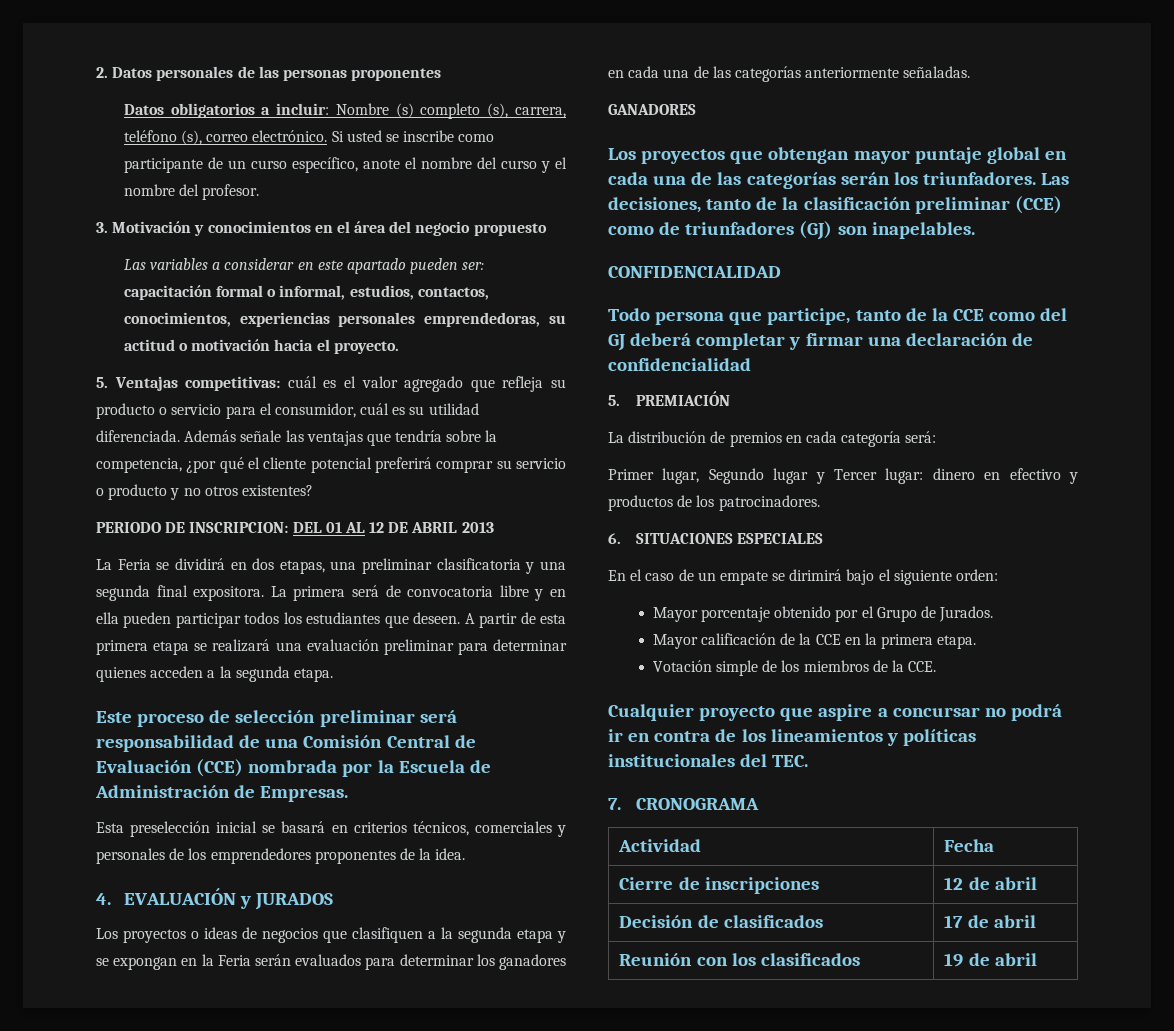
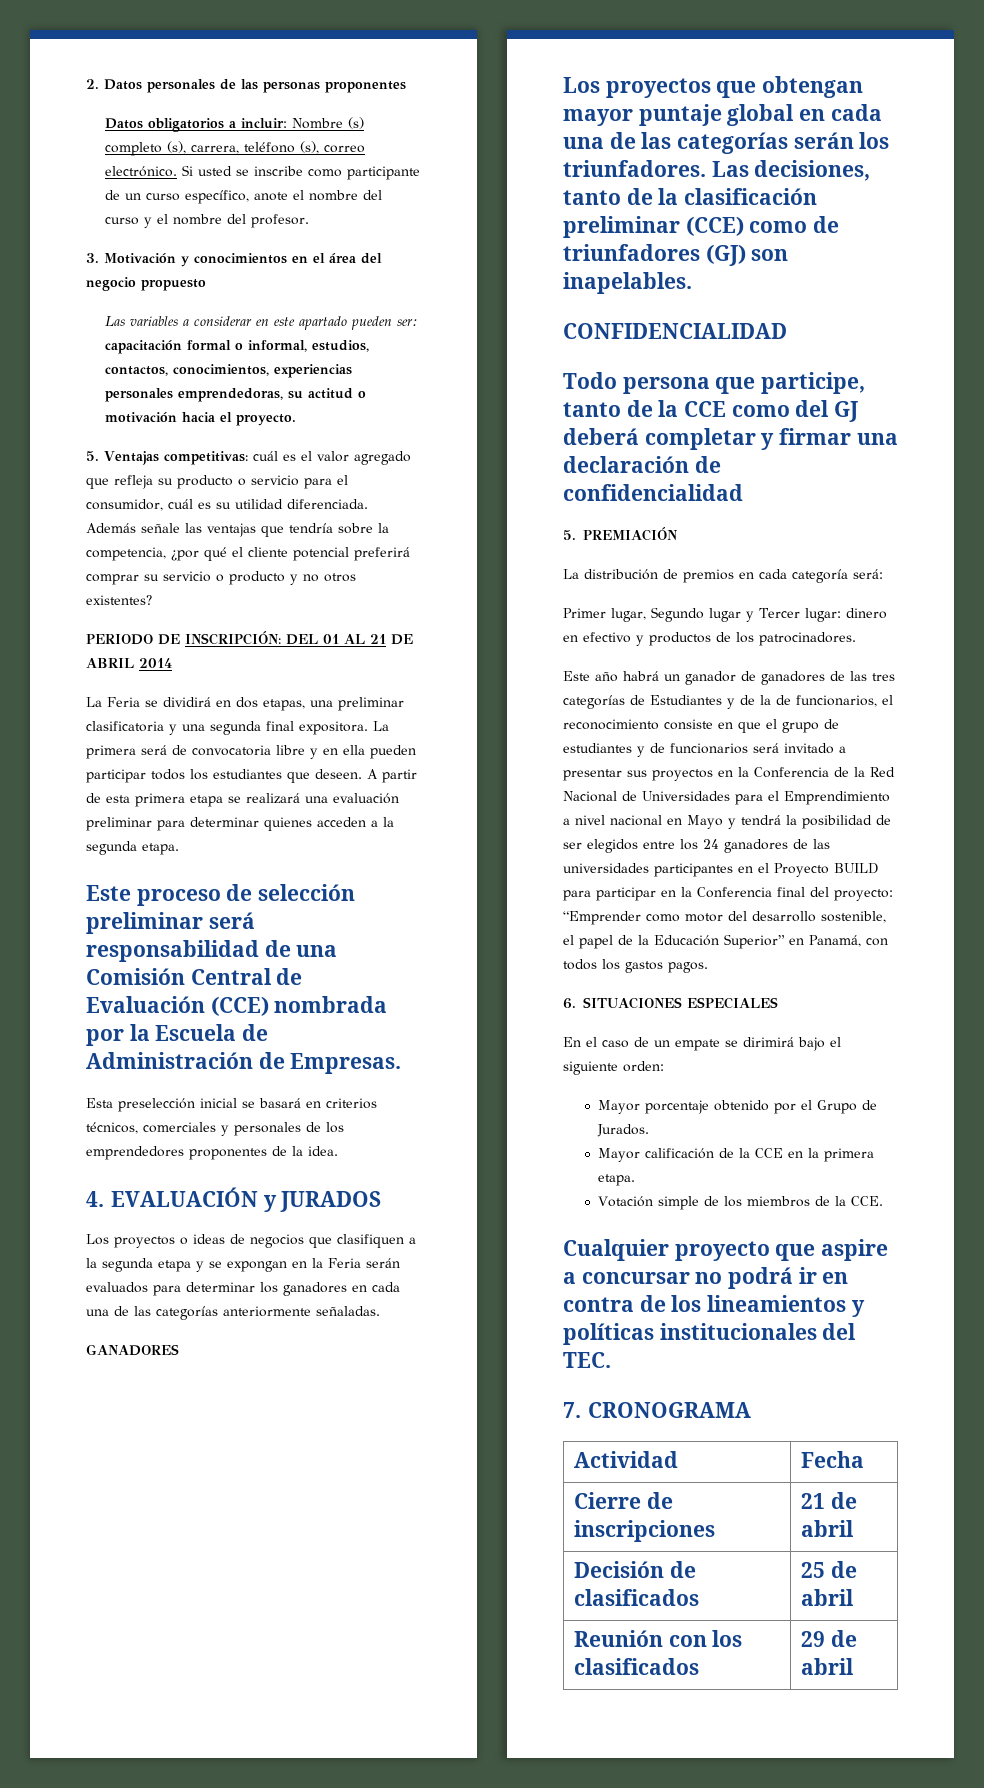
- PERIODO DE INSCRIPCION: DEL 01 AL 12 DE ABRIL 2013
+ PERIODO DE INSCRIPCIÓN: DEL 01 AL 21 DE ABRIL 2014
+ Este año habrá un ganador de ganadores de las tres categorías de Estudiantes y de la de funcionarios, el reconocimiento consiste en que el grupo de estudiantes y de funcionarios será invitado a presentar sus proyectos en la Conferencia de la Red Nacional de Universidades para el Emprendimiento a nivel nacional en Mayo y tendrá la posibilidad de ser elegidos entre los 24 ganadores de las universidades participantes en el Proyecto BUILD para participar en la Conferencia final del proyecto: “Emprender como motor del desarrollo sostenible, el papel de la Educación Superior” en Panamá, con todos los gastos pagos.
- Cierre de inscripciones | 12 de abril
+ Cierre de inscripciones | 21 de abril
- Decisión de clasificados | 17 de abril
+ Decisión de clasificados | 25 de abril
- Reunión con los clasificados | 19 de abril
+ Reunión con los clasificados | 29 de abril

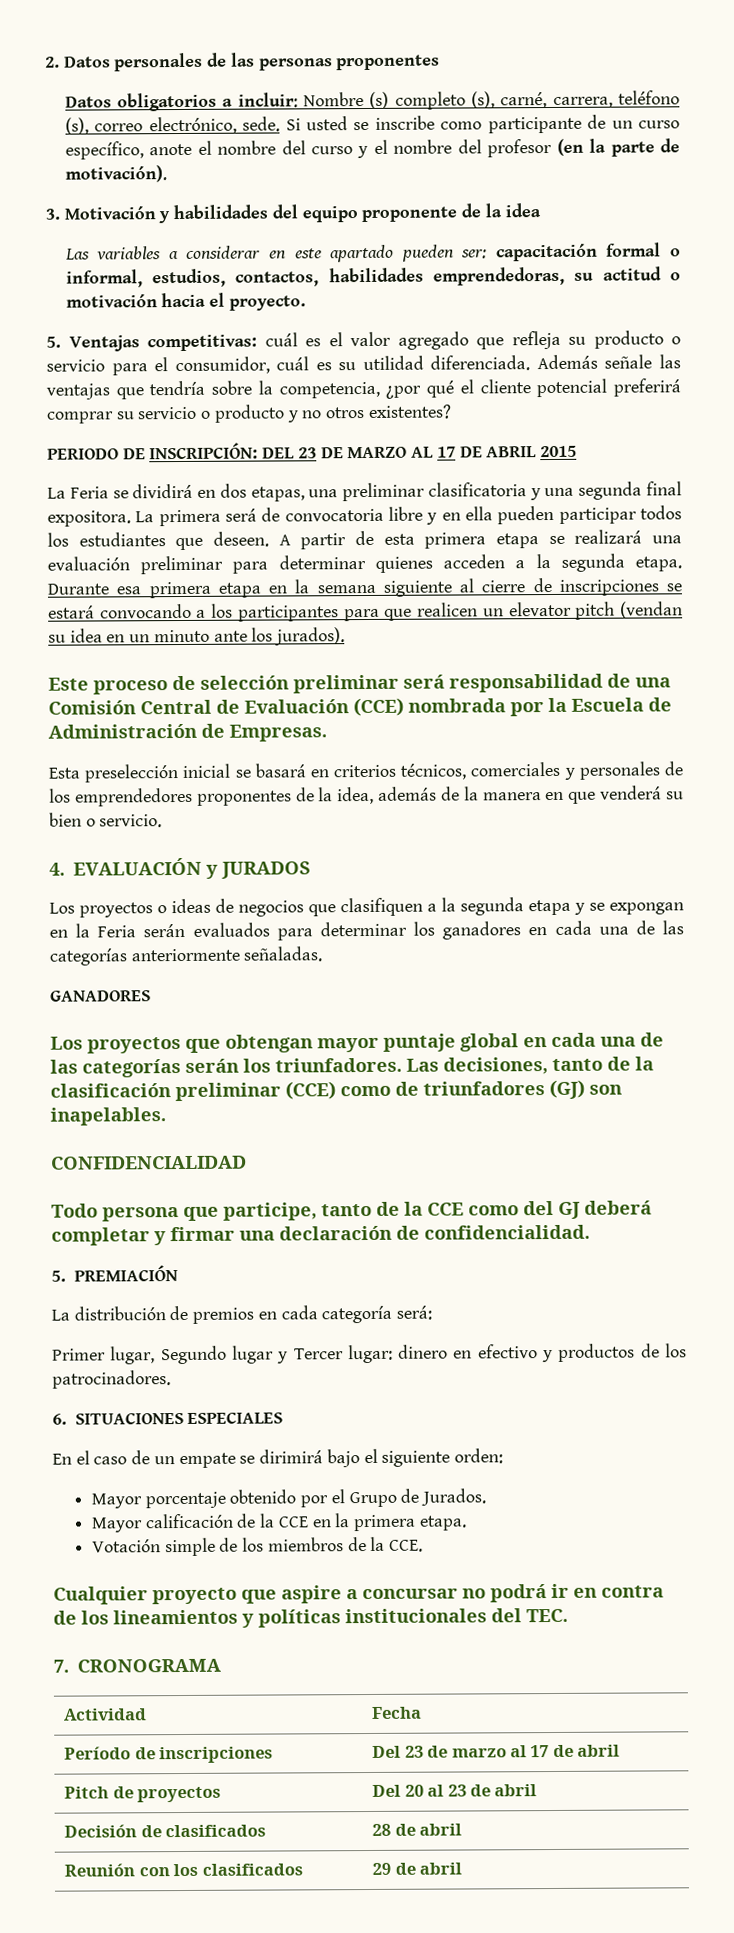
- Datos obligatorios a incluir: Nombre (s) completo (s), carrera, teléfono (s), correo electrónico.
+ Datos obligatorios a incluir: Nombre (s) completo (s), carné, carrera, teléfono (s), correo electrónico, sede.
- Si usted se inscribe como participante de un curso específico, anote el nombre del curso y el nombre del profesor.
- 3. Motivación y conocimientos en el área del negocio propuesto
+ Si usted se inscribe como participante de un curso específico, anote el nombre del curso y el nombre del profesor (en la parte de motivación).
+ 3. Motivación y habilidades del equipo proponente de la idea
- Las variables a considerar en este apartado pueden ser: capacitación formal o informal, estudios, contactos, conocimientos, experiencias personales emprendedoras, su actitud o motivación hacia el proyecto.
+ Las variables a considerar en este apartado pueden ser: capacitación formal o informal, estudios, contactos, habilidades emprendedoras, su actitud o motivación hacia el proyecto.
- PERIODO DE INSCRIPCIÓN: DEL 01 AL 21 DE ABRIL 2014
+ PERIODO DE INSCRIPCIÓN: DEL 23 DE MARZO AL 17 DE ABRIL 2015
+ Durante esa primera etapa en la semana siguiente al cierre de inscripciones se estará convocando a los participantes para que realicen un elevator pitch (vendan su idea en un minuto ante los jurados).
- Esta preselección inicial se basará en criterios técnicos, comerciales y personales de los emprendedores proponentes de la idea.
+ Esta preselección inicial se basará en criterios técnicos, comerciales y personales de los emprendedores proponentes de la idea, además de la manera en que venderá su bien o servicio.
- Todo persona que participe, tanto de la CCE como del GJ deberá completar y firmar una declaración de confidencialidad
+ Todo persona que participe, tanto de la CCE como del GJ deberá completar y firmar una declaración de confidencialidad.
- Este año habrá un ganador de ganadores de las tres categorías de Estudiantes y de la de funcionarios, el reconocimiento consiste en que el grupo de estudiantes y de funcionarios será invitado a presentar sus proyectos en la Conferencia de la Red Nacional de Universidades para el Emprendimiento a nivel nacional en Mayo y tendrá la posibilidad de ser elegidos entre los 24 ganadores de las universidades participantes en el Proyecto BUILD para participar en la Conferencia final del proyecto: “Emprender como motor del desarrollo sostenible, el papel de la Educación Superior” en Panamá, con todos los gastos pagos.
- Cierre de inscripciones | 21 de abril
+ Período de inscripciones | Del 23 de marzo al 17 de abril
+ Pitch de proyectos | Del 20 al 23 de abril
- Decisión de clasificados | 25 de abril
+ Decisión de clasificados | 28 de abril

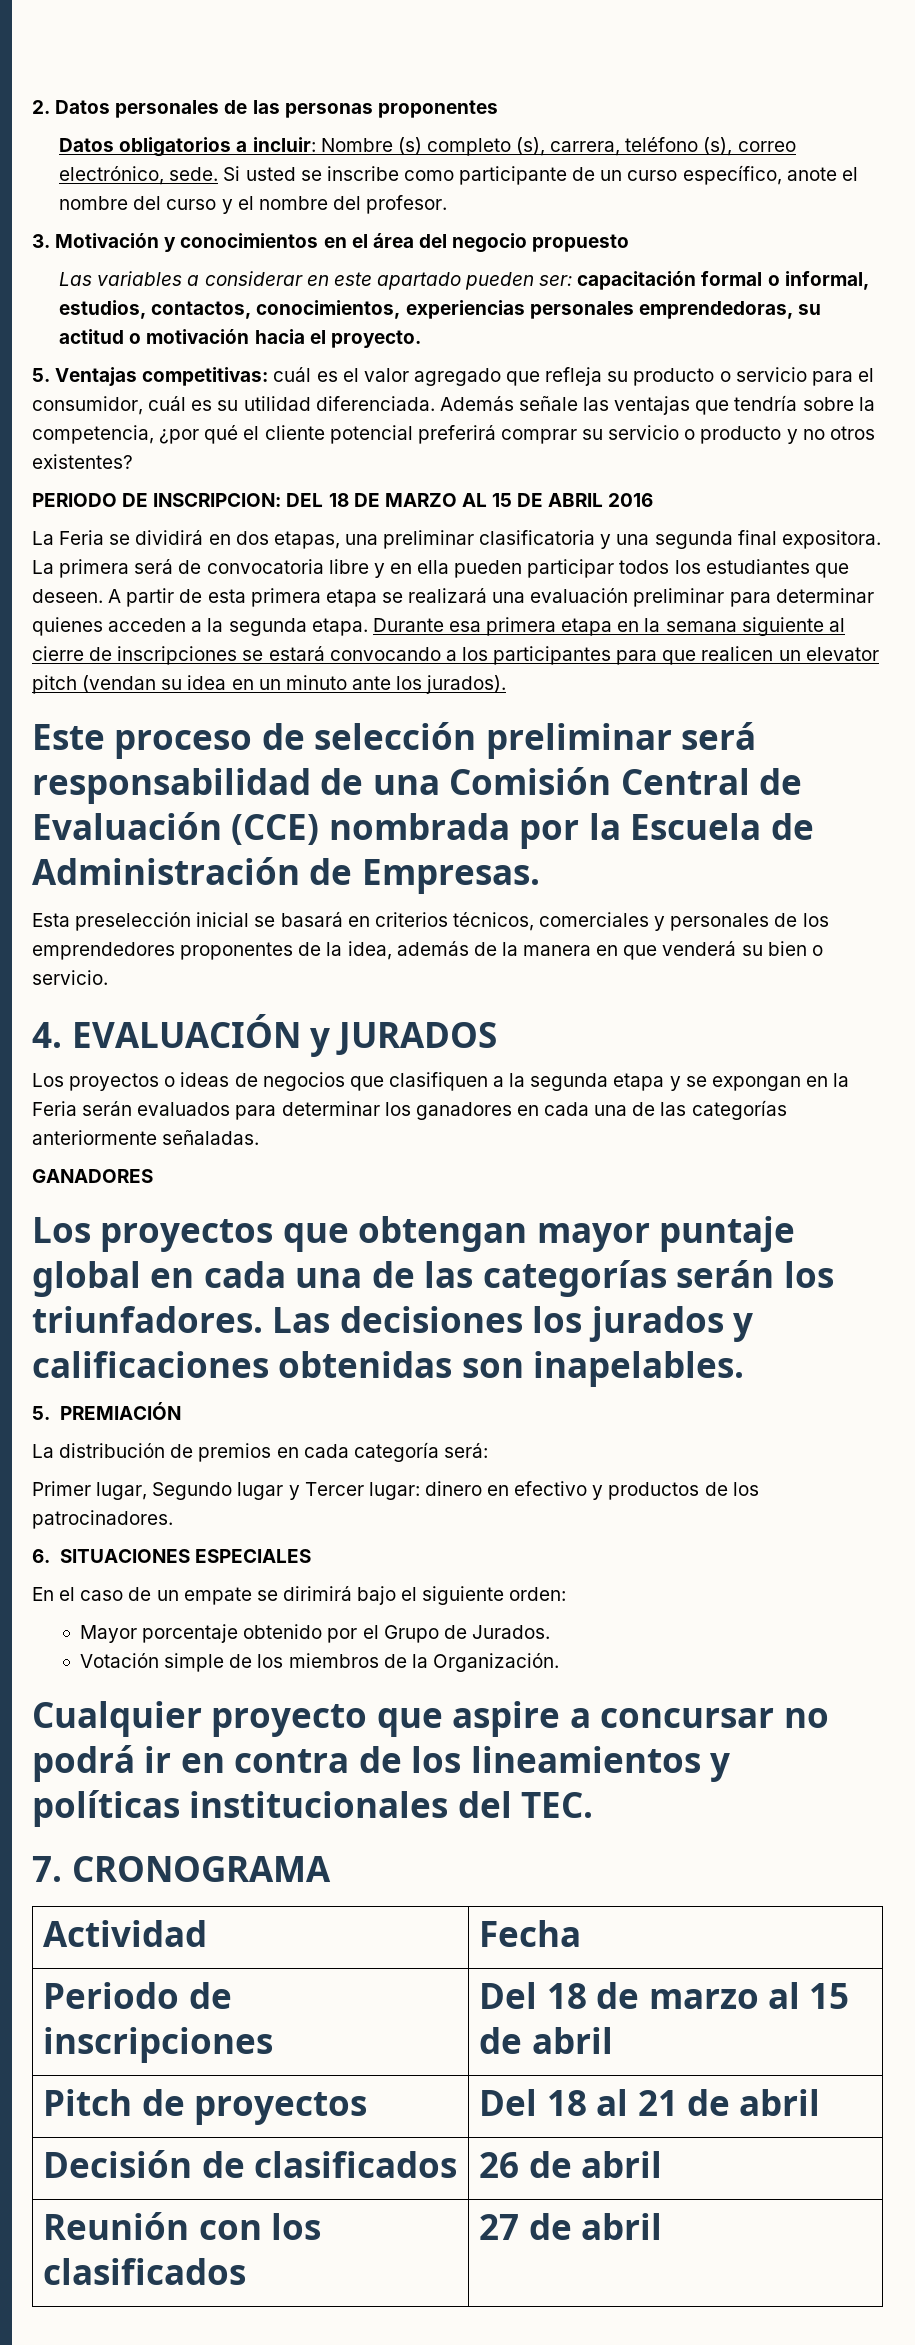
- Datos obligatorios a incluir: Nombre (s) completo (s), carné, carrera, teléfono (s), correo electrónico, sede.
+ Datos obligatorios a incluir: Nombre (s) completo (s), carrera, teléfono (s), correo electrónico, sede.
- Si usted se inscribe como participante de un curso específico, anote el nombre del curso y el nombre del profesor (en la parte de motivación).
- 3. Motivación y habilidades del equipo proponente de la idea
+ Si usted se inscribe como participante de un curso específico, anote el nombre del curso y el nombre del profesor.
+ 3. Motivación y conocimientos en el área del negocio propuesto
- Las variables a considerar en este apartado pueden ser: capacitación formal o informal, estudios, contactos, habilidades emprendedoras, su actitud o motivación hacia el proyecto.
+ Las variables a considerar en este apartado pueden ser: capacitación formal o informal, estudios, contactos, conocimientos, experiencias personales emprendedoras, su actitud o motivación hacia el proyecto.
- PERIODO DE INSCRIPCIÓN: DEL 23 DE MARZO AL 17 DE ABRIL 2015
+ PERIODO DE INSCRIPCION: DEL 18 DE MARZO AL 15 DE ABRIL 2016
- Las decisiones, tanto de la clasificación preliminar (CCE) como de triunfadores (GJ) son inapelables.
- CONFIDENCIALIDAD
- Todo persona que participe, tanto de la CCE como del GJ deberá completar y firmar una declaración de confidencialidad.
+ Las decisiones los jurados y calificaciones obtenidas son inapelables.
- Mayor calificación de la CCE en la primera etapa.
- Votación simple de los miembros de la CCE.
+ Votación simple de los miembros de la Organización.
- Período de inscripciones | Del 23 de marzo al 17 de abril
+ Periodo de inscripciones | Del 18 de marzo al 15 de abril
- Pitch de proyectos | Del 20 al 23 de abril
+ Pitch de proyectos | Del 18 al 21 de abril
- Decisión de clasificados | 28 de abril
+ Decisión de clasificados | 26 de abril
- Reunión con los clasificados | 29 de abril
+ Reunión con los clasificados | 27 de abril

